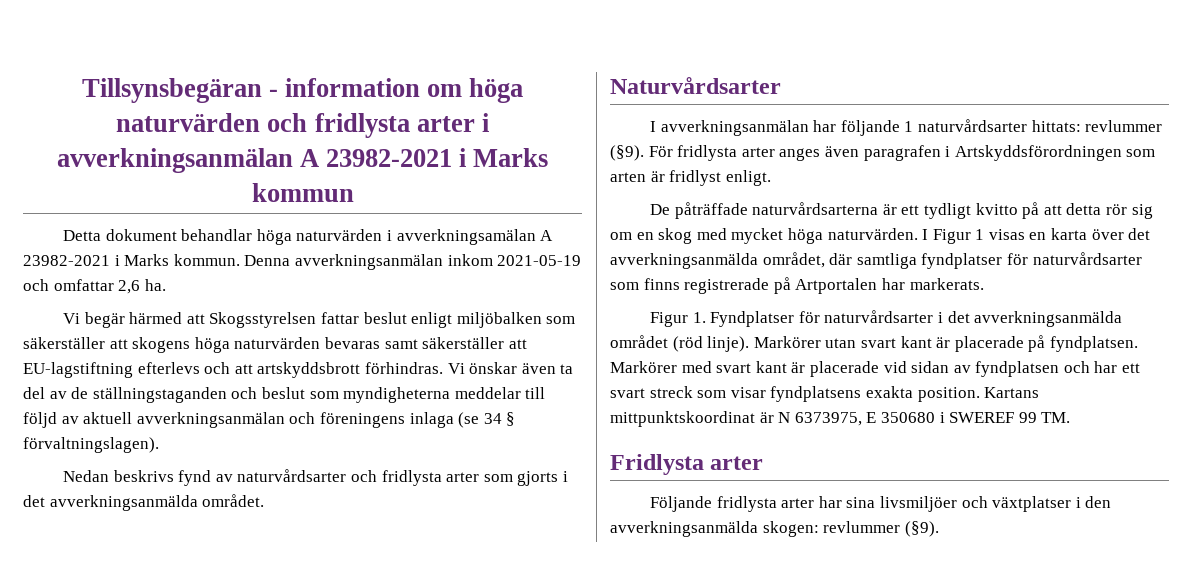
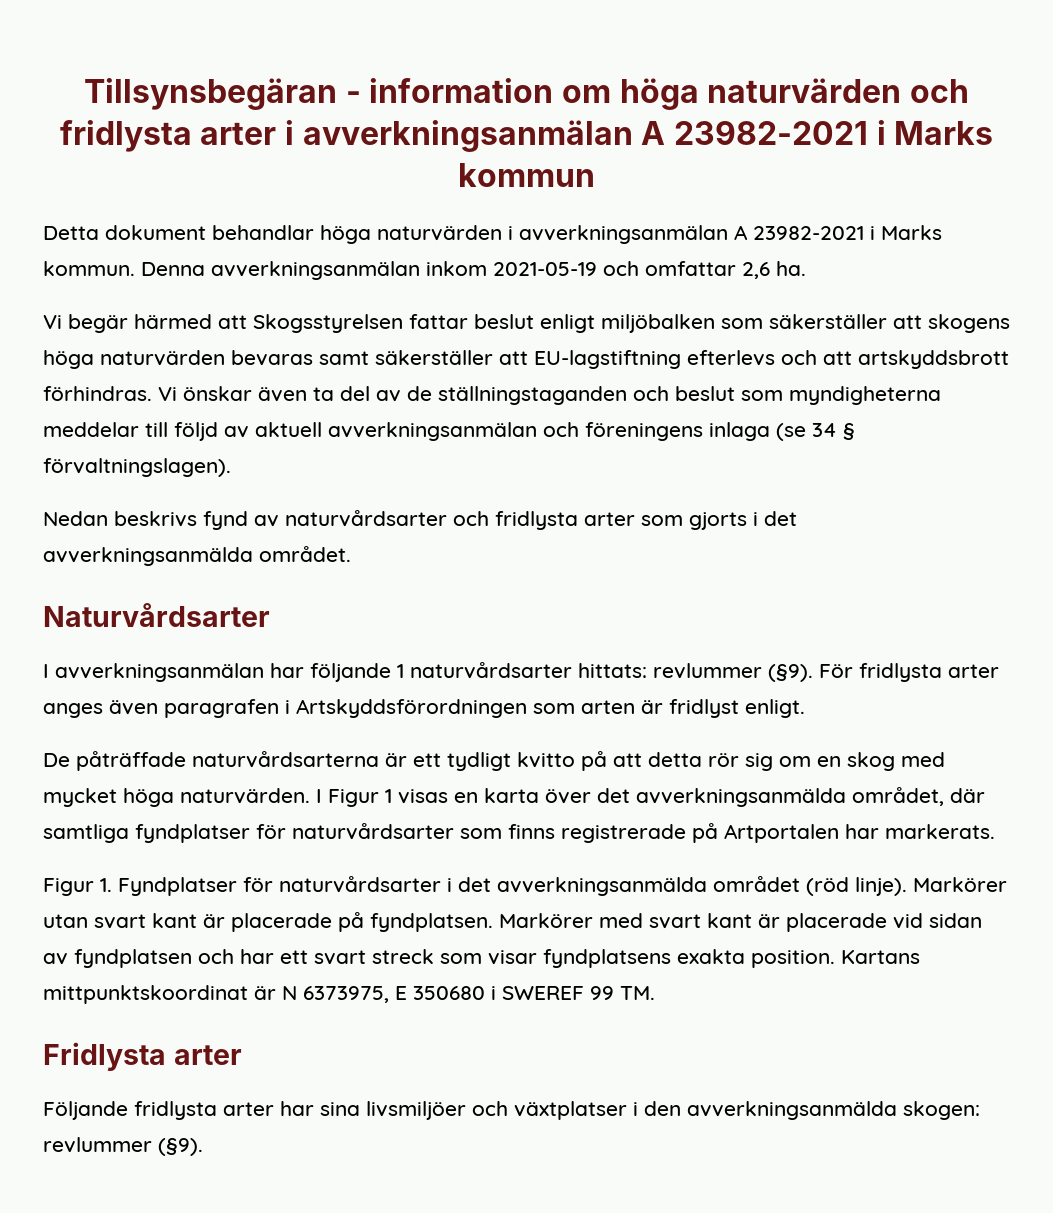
- Detta dokument behandlar höga naturvärden i avverkningsamälan A 23982-2021 i Marks kommun.
+ Detta dokument behandlar höga naturvärden i avverkningsanmälan A 23982-2021 i Marks kommun.

